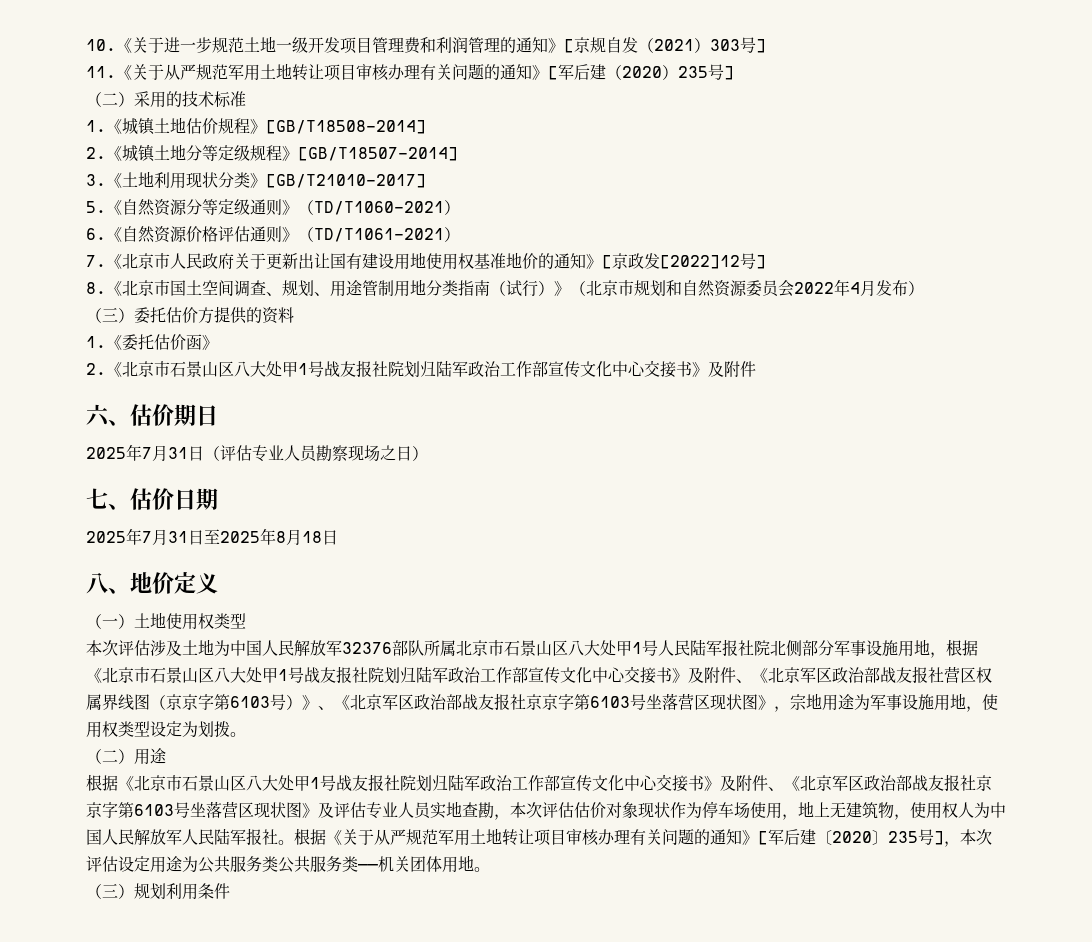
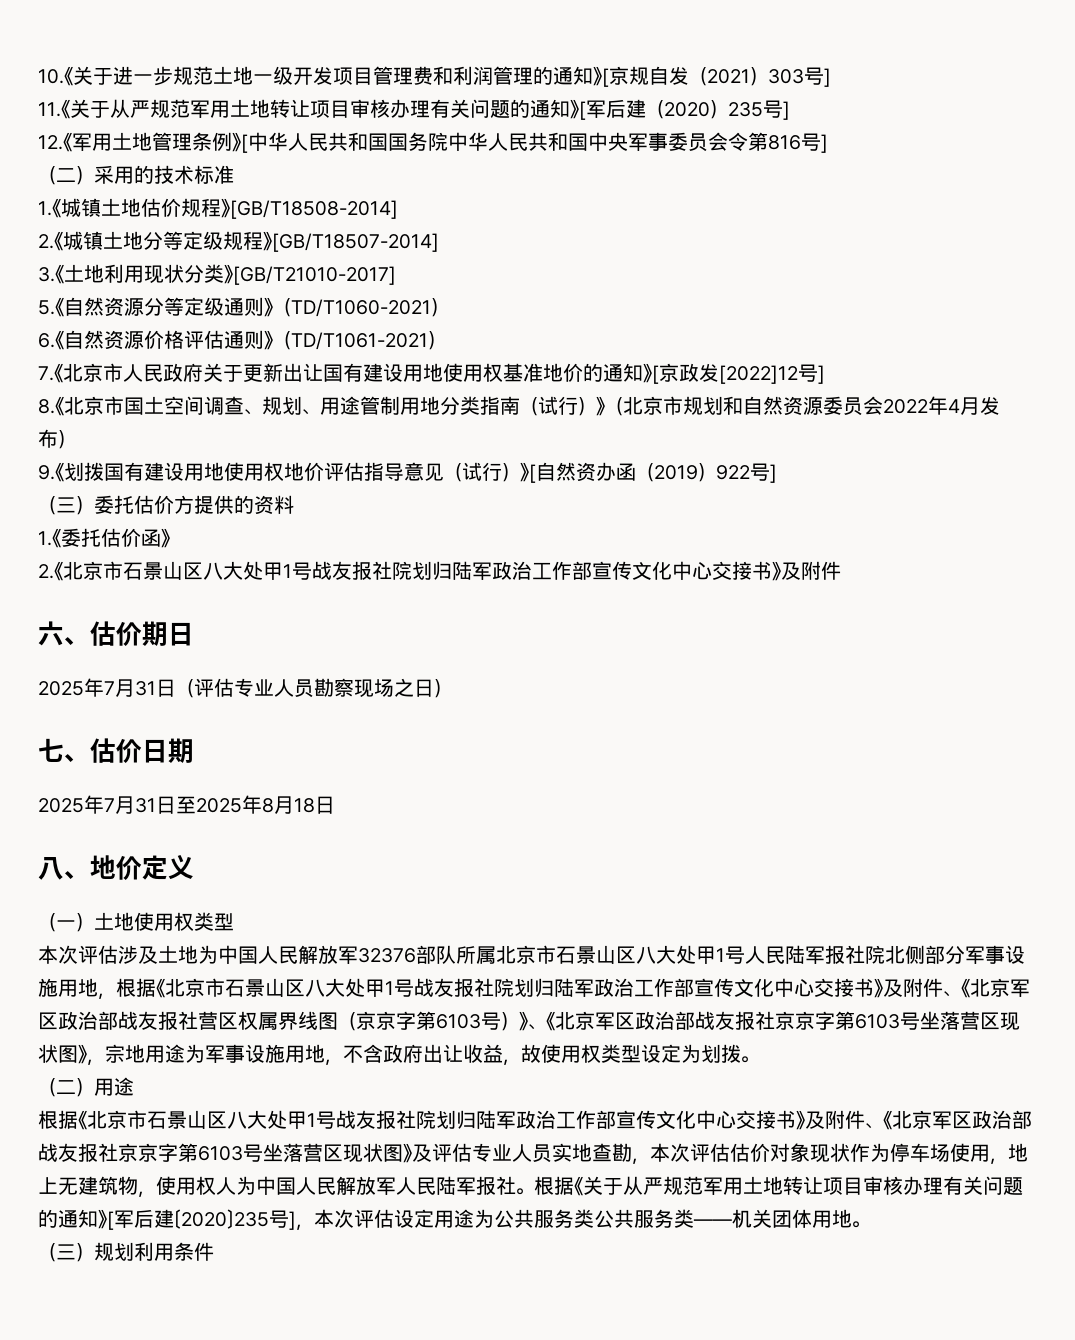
+ 12.《军用土地管理条例》[中华人民共和国国务院中华人民共和国中央军事委员会令第816号]
+ 9.《划拨国有建设用地使用权地价评估指导意见（试行）》[自然资办函（2019）922号]
- 本次评估涉及土地为中国人民解放军32376部队所属北京市石景山区八大处甲1号人民陆军报社院北侧部分军事设施用地，根据《北京市石景山区八大处甲1号战友报社院划归陆军政治工作部宣传文化中心交接书》及附件、《北京军区政治部战友报社营区权属界线图（京京字第6103号）》、《北京军区政治部战友报社京京字第6103号坐落营区现状图》，宗地用途为军事设施用地，使用权类型设定为划拨。
+ 本次评估涉及土地为中国人民解放军32376部队所属北京市石景山区八大处甲1号人民陆军报社院北侧部分军事设施用地，根据《北京市石景山区八大处甲1号战友报社院划归陆军政治工作部宣传文化中心交接书》及附件、《北京军区政治部战友报社营区权属界线图（京京字第6103号）》、《北京军区政治部战友报社京京字第6103号坐落营区现状图》，宗地用途为军事设施用地，不含政府出让收益，故使用权类型设定为划拨。

